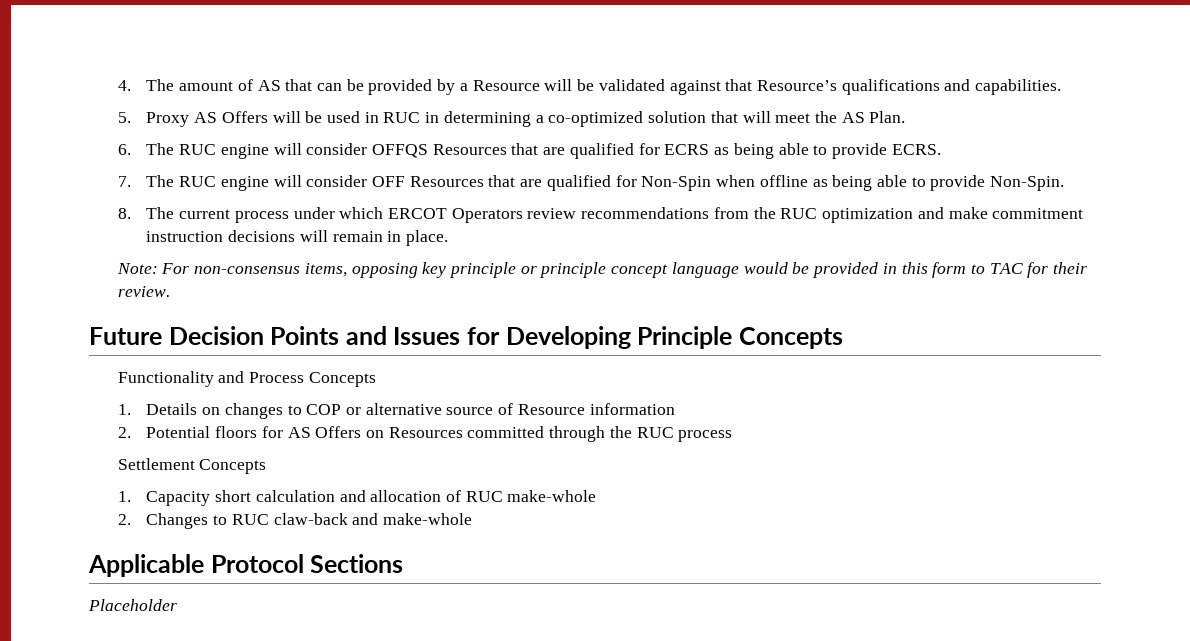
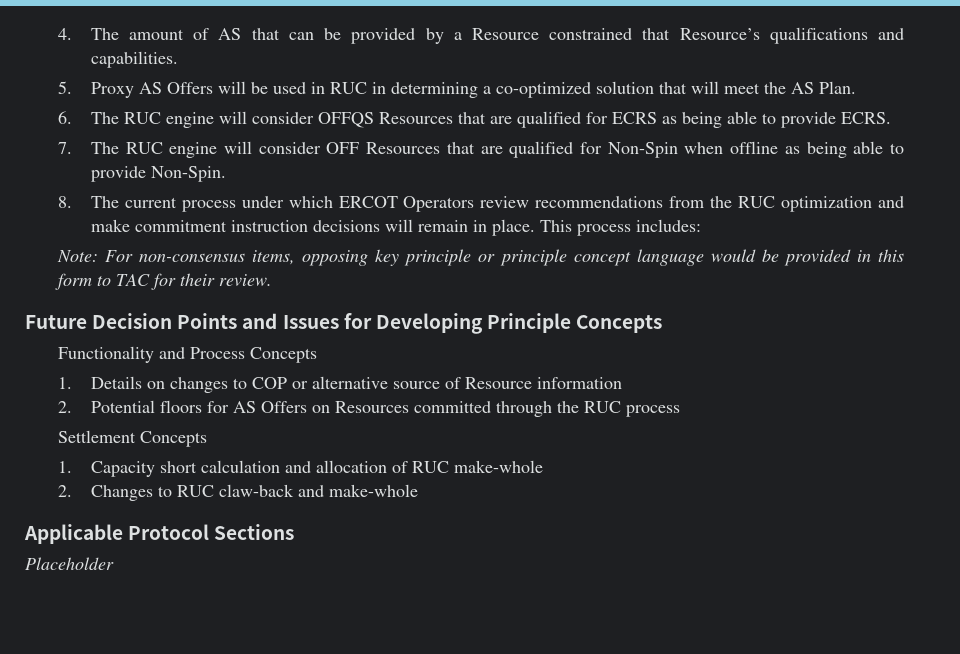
- 4. The amount of AS that can be provided by a Resource will be validated against that Resource’s qualifications and capabilities.
+ 4. The amount of AS that can be provided by a Resource constrained that Resource’s qualifications and capabilities.
+ This process includes:

